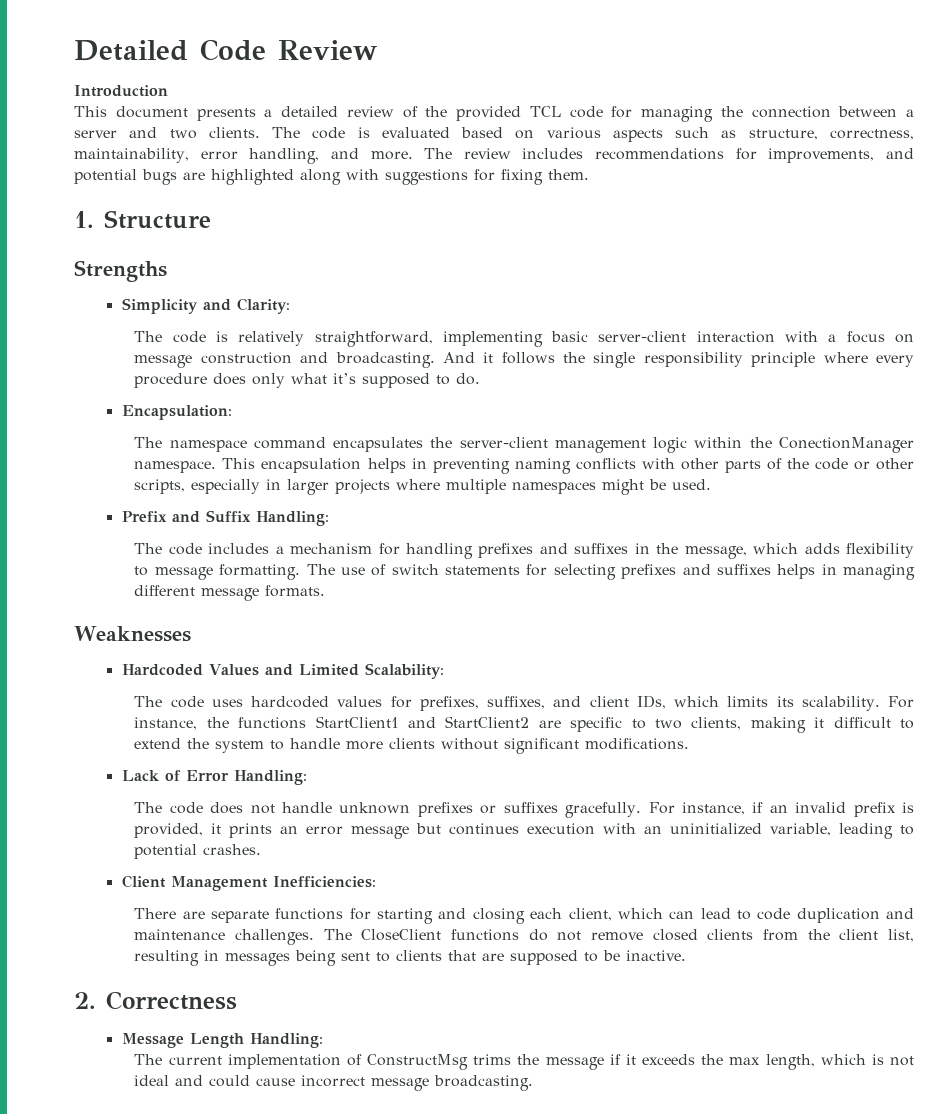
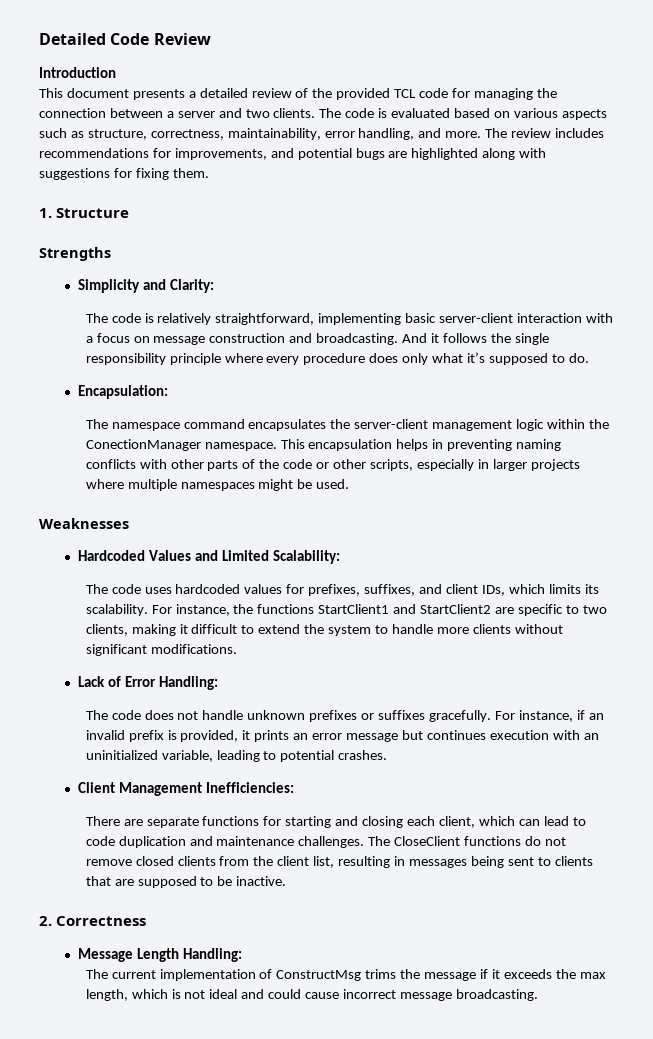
- Prefix and Suffix Handling:
- The code includes a mechanism for handling prefixes and suffixes in the message, which adds flexibility to message formatting. The use of switch statements for selecting prefixes and suffixes helps in managing different message formats.

